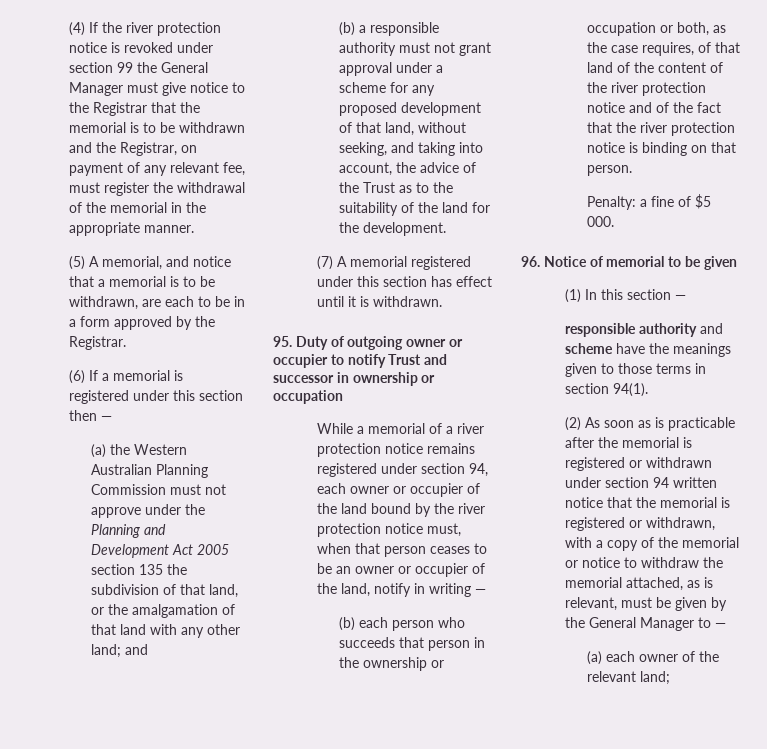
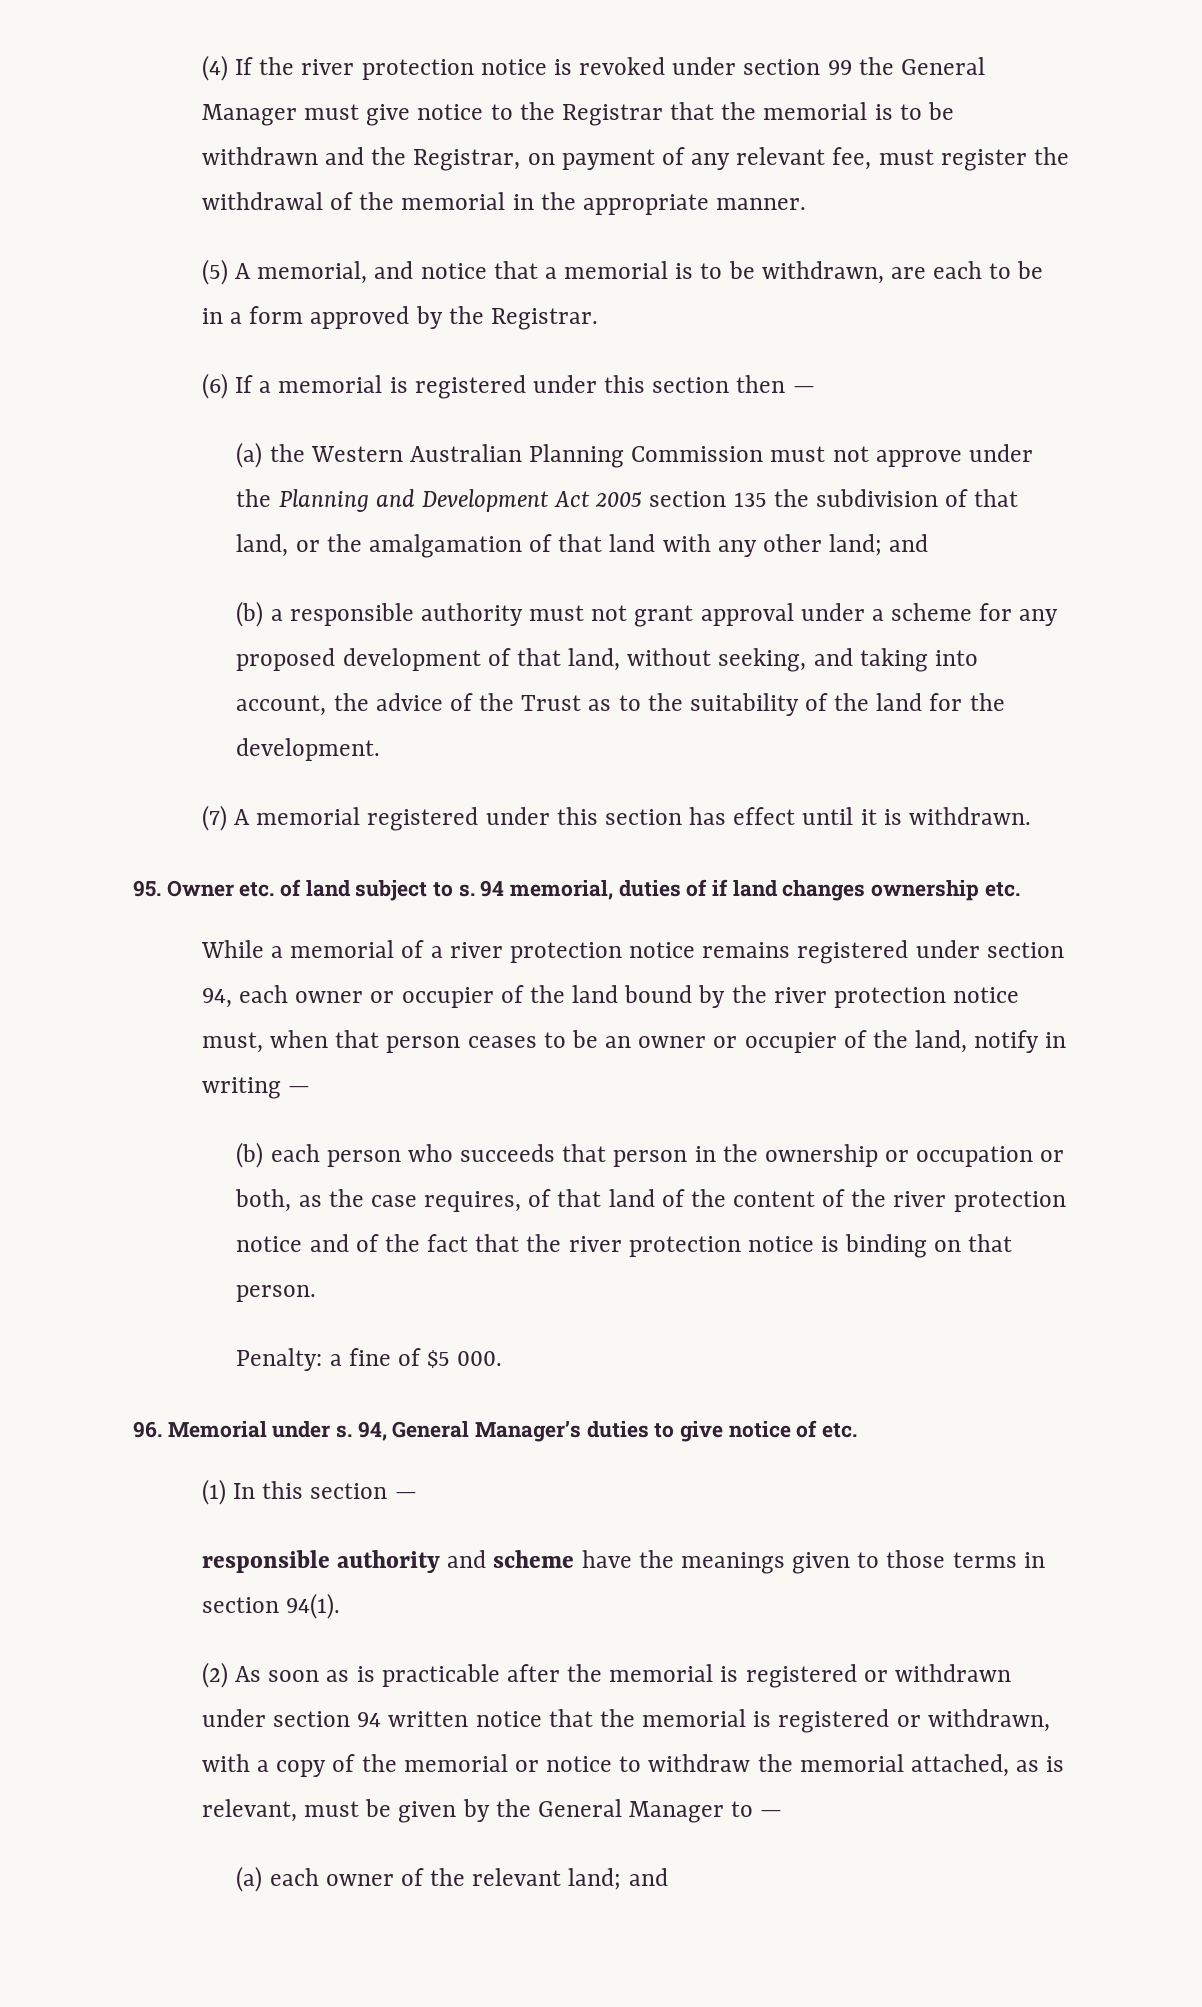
- 95. Duty of outgoing owner or occupier to notify Trust and successor in ownership or occupation
+ 95. Owner etc. of land subject to s. 94 memorial, duties of if land changes ownership etc.
- 96. Notice of memorial to be given
+ 96. Memorial under s. 94, General Manager’s duties to give notice of etc.
- (a) each owner of the relevant land;
+ (a) each owner of the relevant land; and

